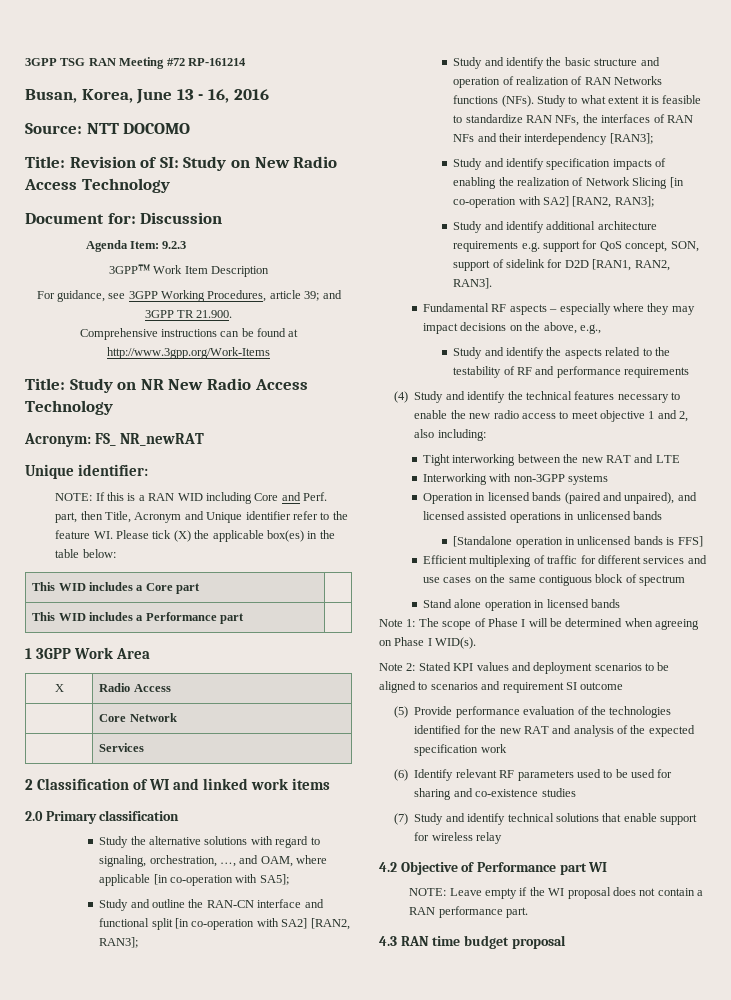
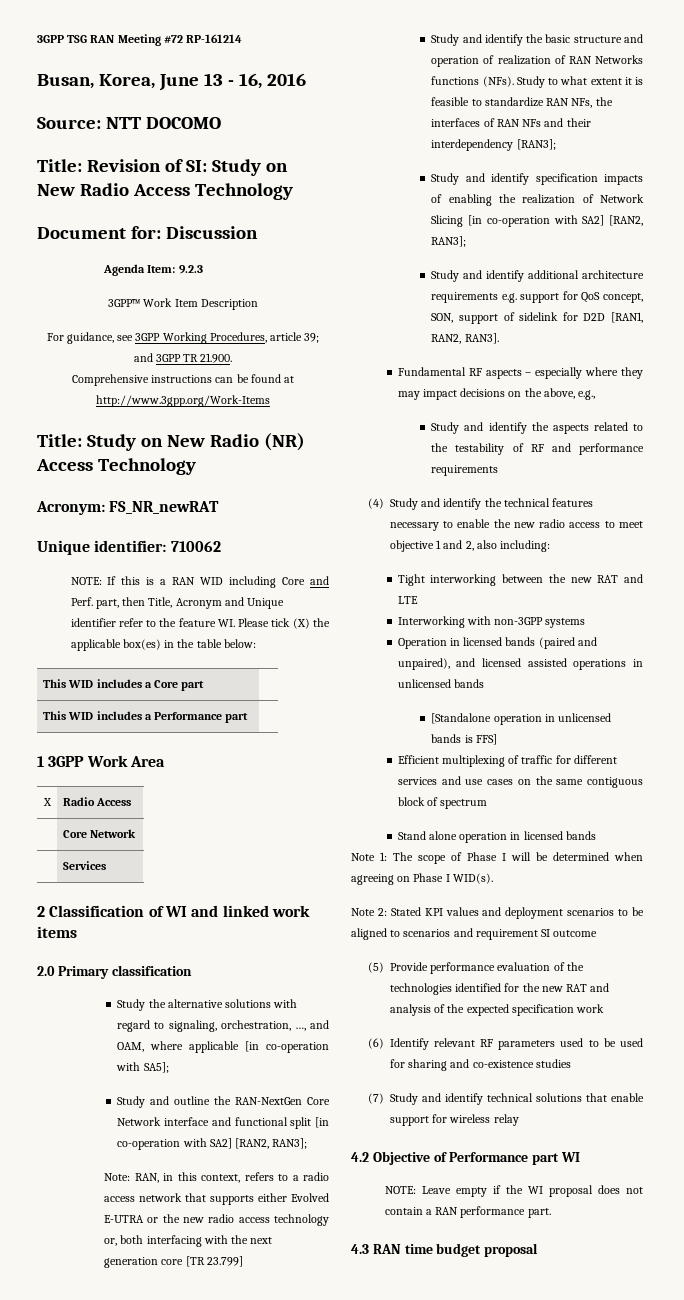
- Title: Study on NR New Radio Access Technology
+ Title: Study on New Radio (NR) Access Technology
- Acronym: FS_ NR_newRAT
+ Acronym: FS_NR_newRAT
- Unique identifier:
+ Unique identifier: 710062
- Study and outline the RAN-CN interface and functional split [in co-operation with SA2] [RAN2, RAN3];
+ Study and outline the RAN-NextGen Core Network interface and functional split [in co-operation with SA2] [RAN2, RAN3];
+ Note: RAN, in this context, refers to a radio access network that supports either Evolved E-UTRA or the new radio access technology or, both interfacing with the next generation core [TR 23.799]

